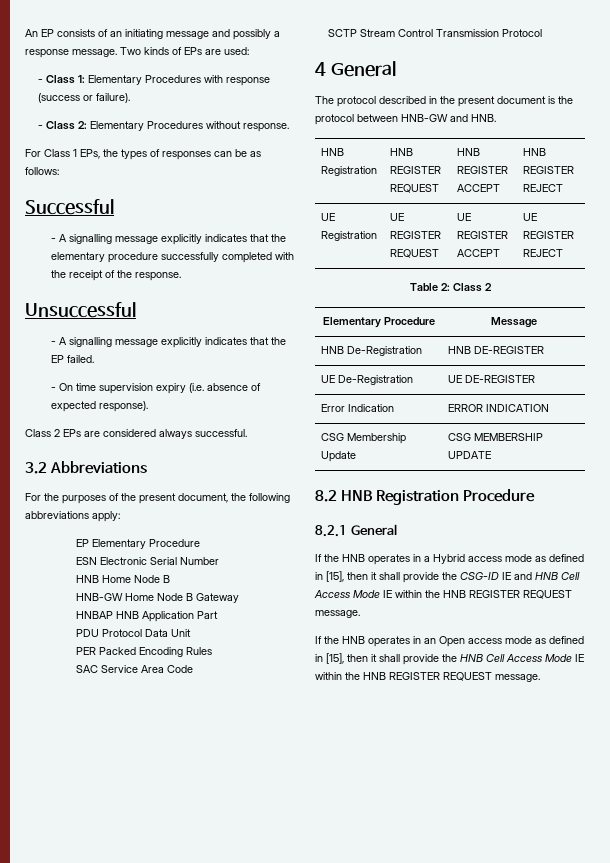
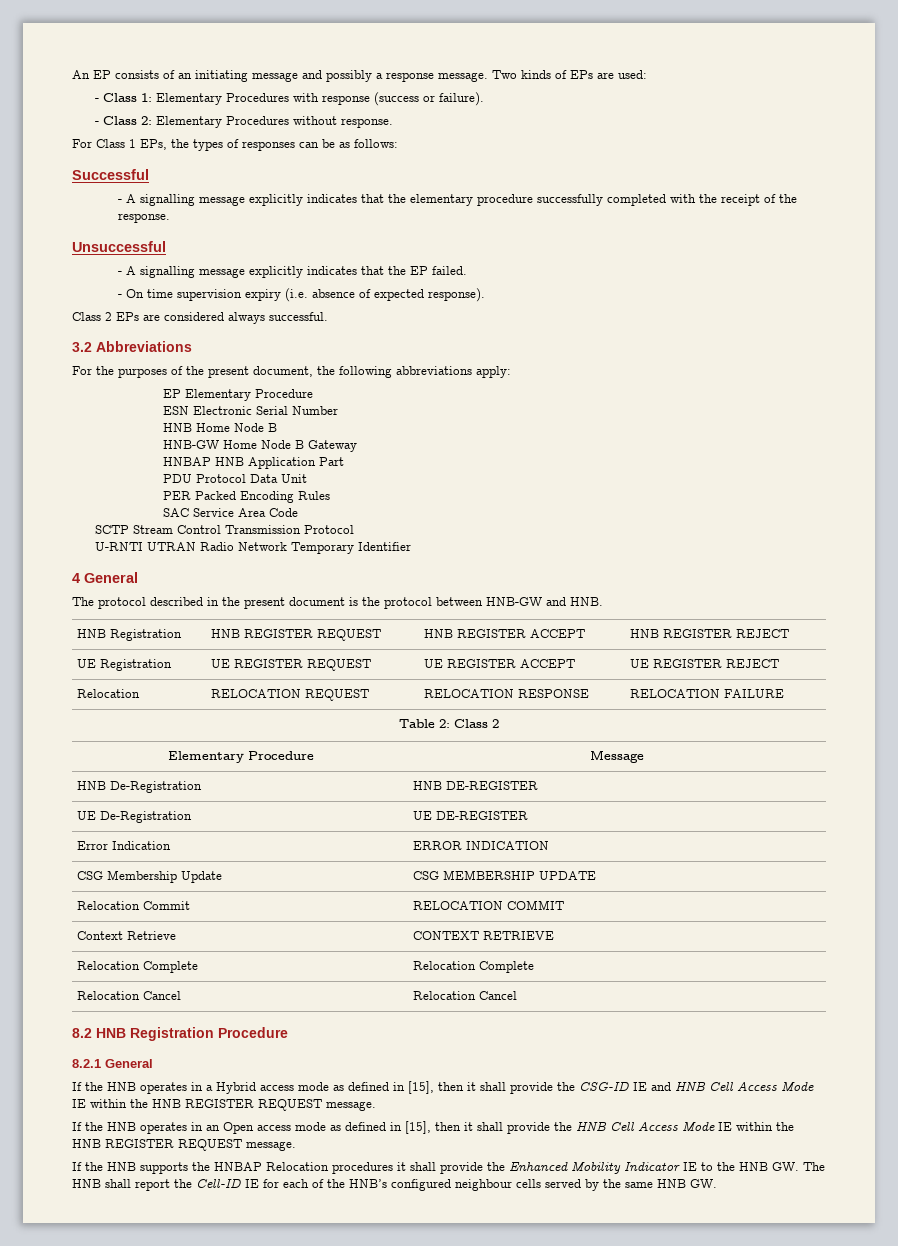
+ U-RNTI UTRAN Radio Network Temporary Identifier
+ Relocation | RELOCATION REQUEST | RELOCATION RESPONSE | RELOCATION FAILURE
+ Relocation Commit | RELOCATION COMMIT
+ Context Retrieve | CONTEXT RETRIEVE
+ Relocation Complete | Relocation Complete
+ Relocation Cancel | Relocation Cancel
+ If the HNB supports the HNBAP Relocation procedures it shall provide the Enhanced Mobility Indicator IE to the HNB GW. The HNB shall report the Cell-ID IE for each of the HNB’s configured neighbour cells served by the same HNB GW.

